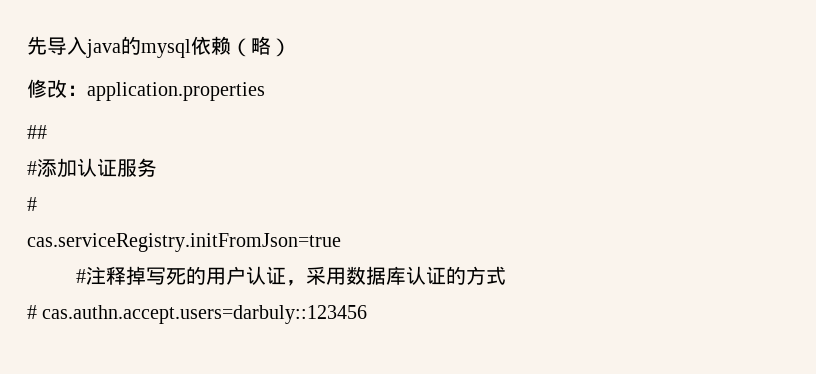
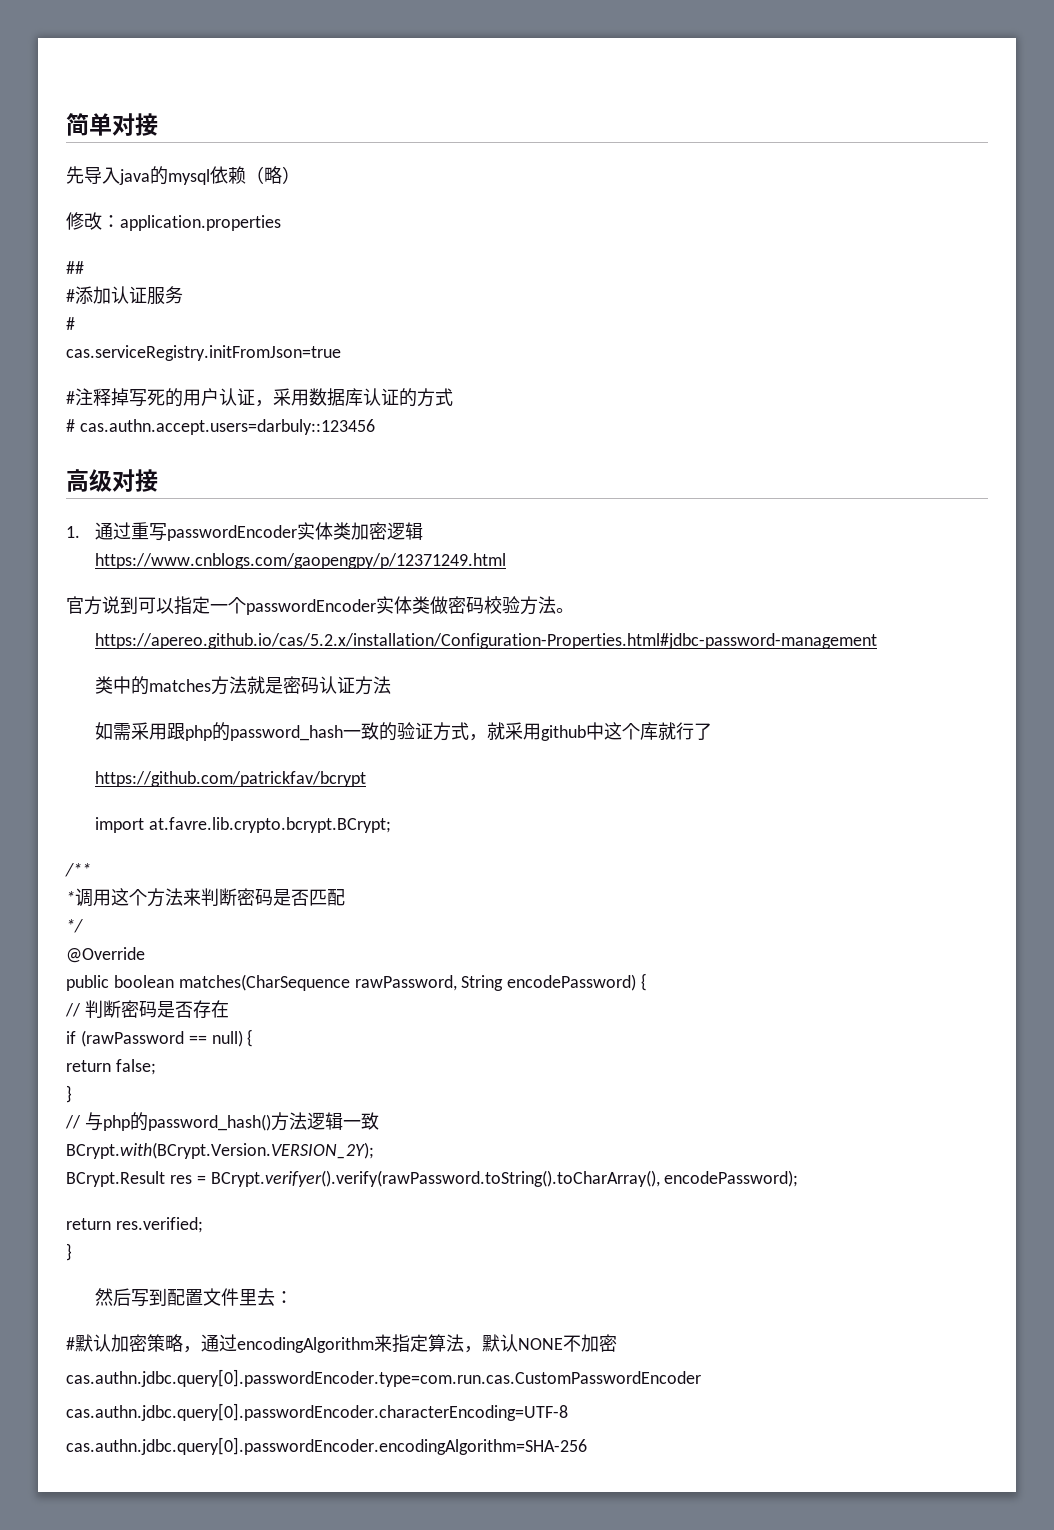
+ 简单对接
+ 高级对接
+ 1.通过重写passwordEncoder实体类加密逻辑
+ https://www.cnblogs.com/gaopengpy/p/12371249.html
+ 官方说到可以指定一个passwordEncoder实体类做密码校验方法。
+ https://apereo.github.io/cas/5.2.x/installation/Configuration-Properties.html#jdbc-password-management
+ 类中的matches方法就是密码认证方法
+ 如需采用跟php的password_hash一致的验证方式，就采用github中这个库就行了
+ https://github.com/patrickfav/bcrypt
+ import at.favre.lib.crypto.bcrypt.BCrypt;
+ /**
+ *调用这个方法来判断密码是否匹配
+ */
+ @Override
+ public boolean matches(CharSequence rawPassword, String encodePassword) {
+ // 判断密码是否存在
+ if (rawPassword == null) {
+ return false;
+ }
+ // 与php的password_hash()方法逻辑一致
+ BCrypt.with(BCrypt.Version.VERSION_2Y);
+ BCrypt.Result res = BCrypt.verifyer().verify(rawPassword.toString().toCharArray(), encodePassword);
+ return res.verified;
+ }
+ 然后写到配置文件里去：
+ #默认加密策略，通过encodingAlgorithm来指定算法，默认NONE不加密
+ cas.authn.jdbc.query[0].passwordEncoder.type=com.run.cas.CustomPasswordEncoder
+ cas.authn.jdbc.query[0].passwordEncoder.characterEncoding=UTF-8
+ cas.authn.jdbc.query[0].passwordEncoder.encodingAlgorithm=SHA-256

